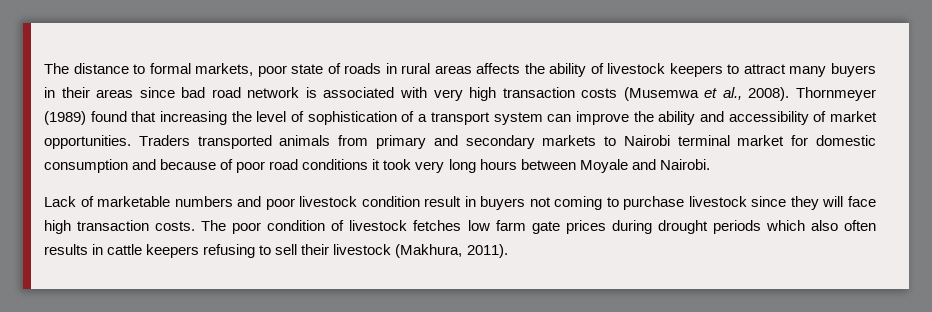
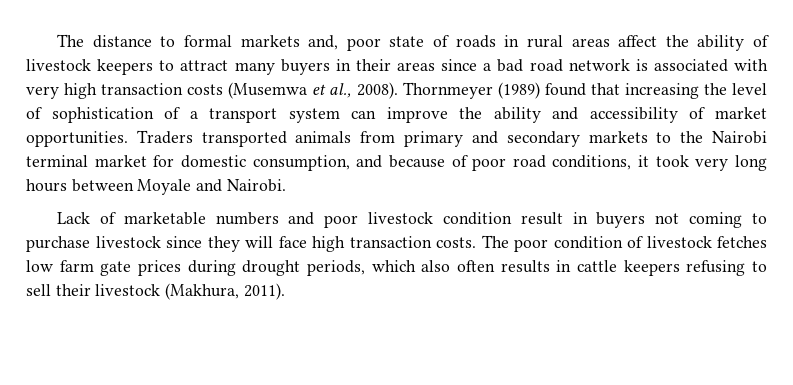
- The distance to formal markets, poor state of roads in rural areas affects the ability of livestock keepers to attract many buyers in their areas since bad road network is associated with very high transaction costs (Musemwa et al., 2008).
+ The distance to formal markets and, poor state of roads in rural areas affect the ability of livestock keepers to attract many buyers in their areas since a bad road network is associated with very high transaction costs (Musemwa et al., 2008).
- Traders transported animals from primary and secondary markets to Nairobi terminal market for domestic consumption and because of poor road conditions it took very long hours between Moyale and Nairobi.
+ Traders transported animals from primary and secondary markets to the Nairobi terminal market for domestic consumption, and because of poor road conditions, it took very long hours between Moyale and Nairobi.
- The poor condition of livestock fetches low farm gate prices during drought periods which also often results in cattle keepers refusing to sell their livestock (Makhura, 2011).
+ The poor condition of livestock fetches low farm gate prices during drought periods, which also often results in cattle keepers refusing to sell their livestock (Makhura, 2011).

